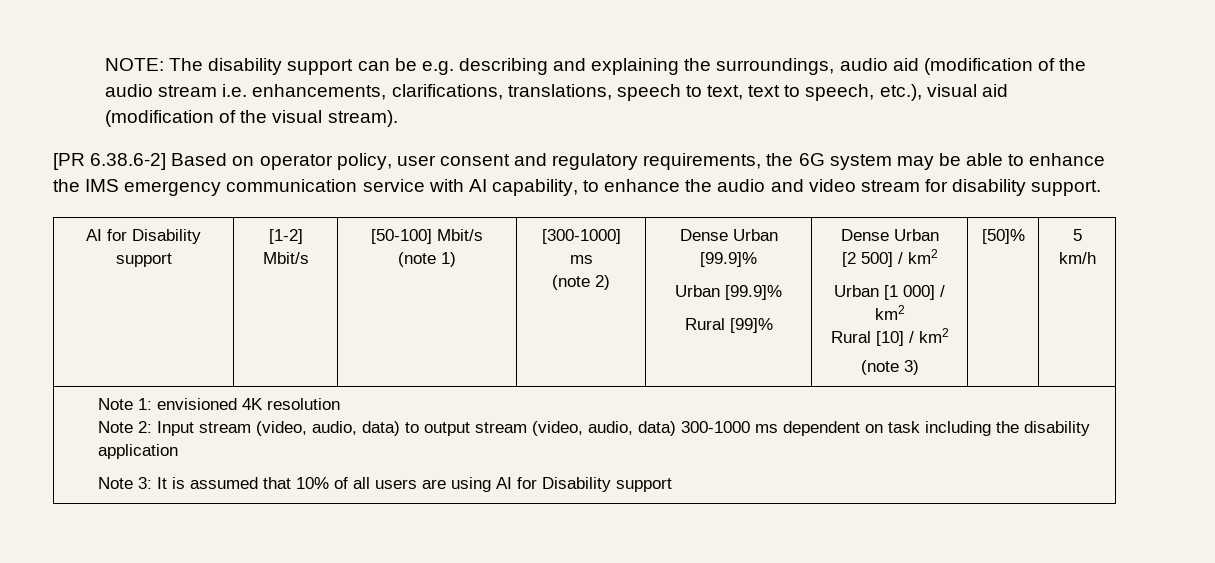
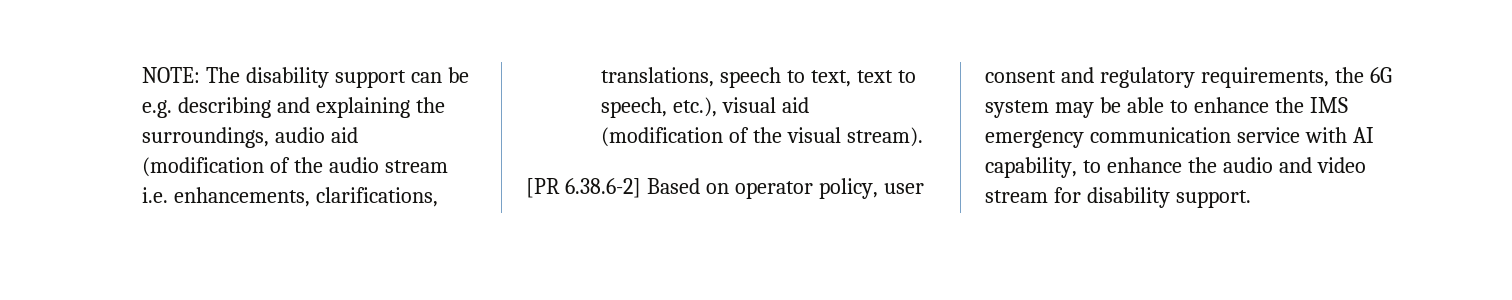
- AI for Disability support | [1-2] Mbit/s | [50-100] Mbit/s (note 1) | [300-1000] ms
- (note 2) | Dense Urban [99.9]%
- Urban [99.9]%
- Rural [99]% | Dense Urban
- [2 500] / km2
- Urban [1 000] / km2
- Rural [10] / km2
- (note 3) | [50]% | 5 km/h
- Note 1: envisioned 4K resolution
- Note 2: Input stream (video, audio, data) to output stream (video, audio, data) 300-1000 ms dependent on task including the disability application
- Note 3: It is assumed that 10% of all users are using AI for Disability support

